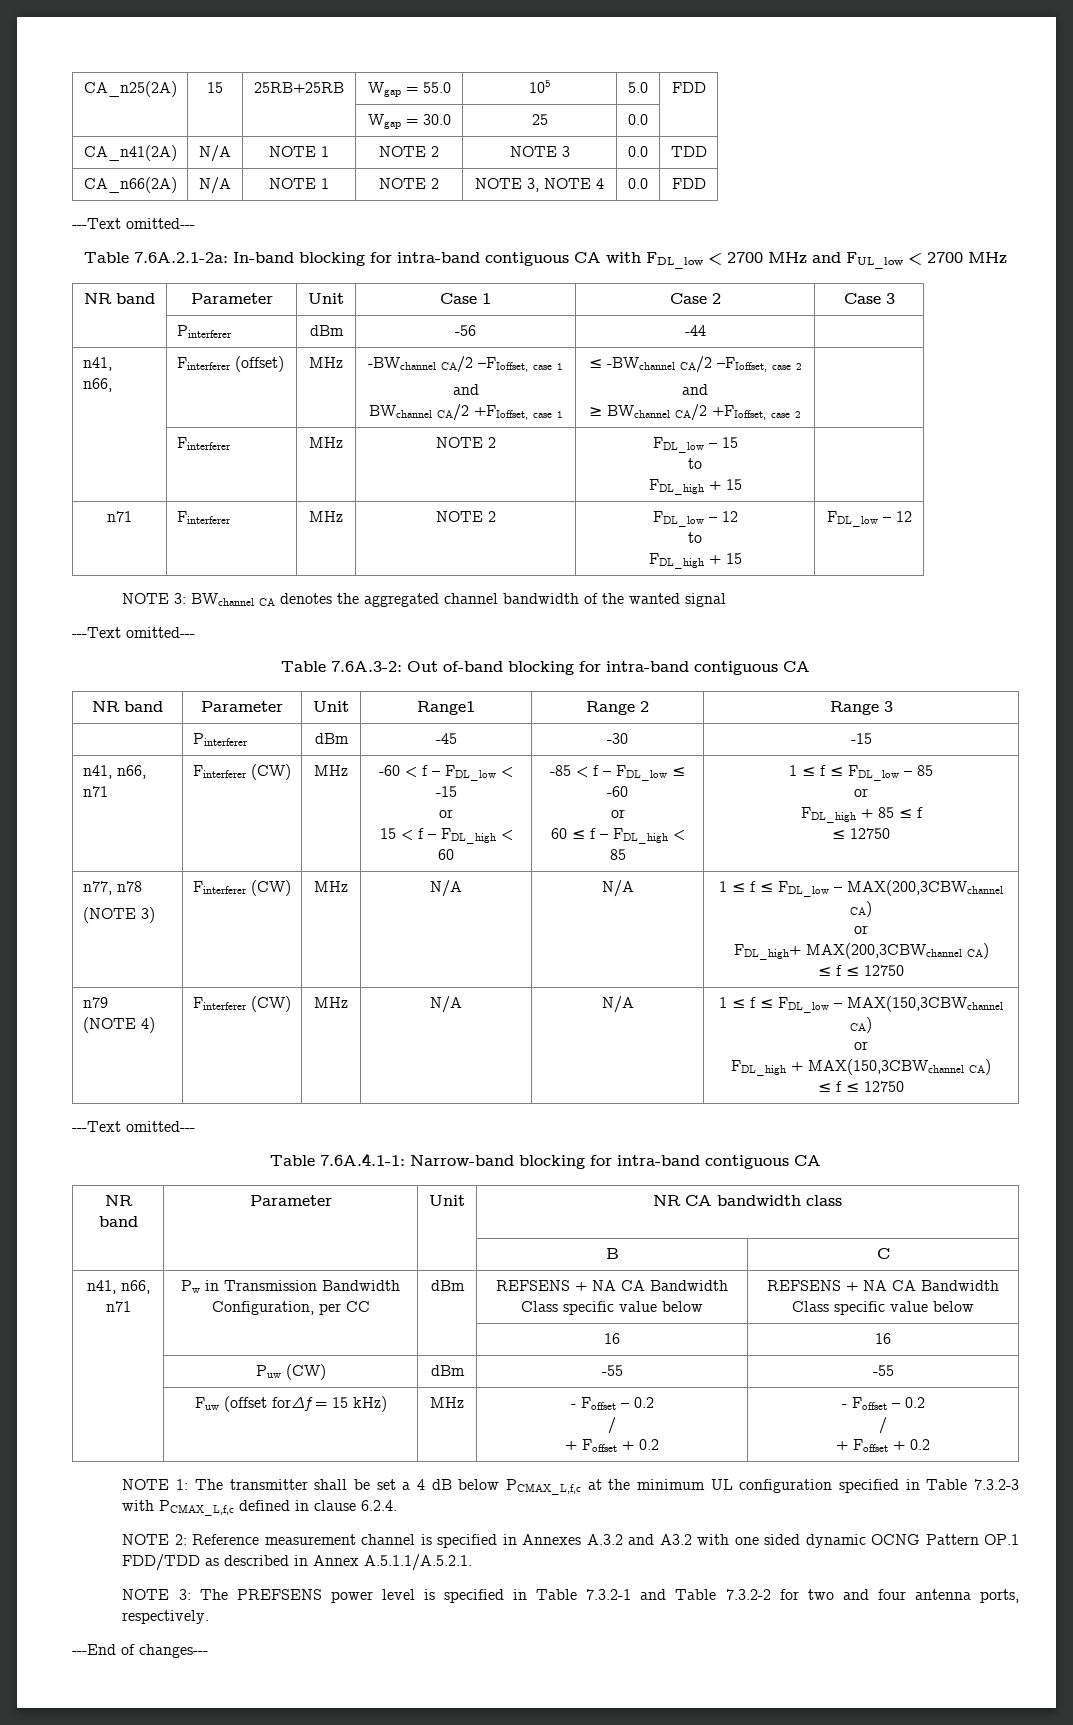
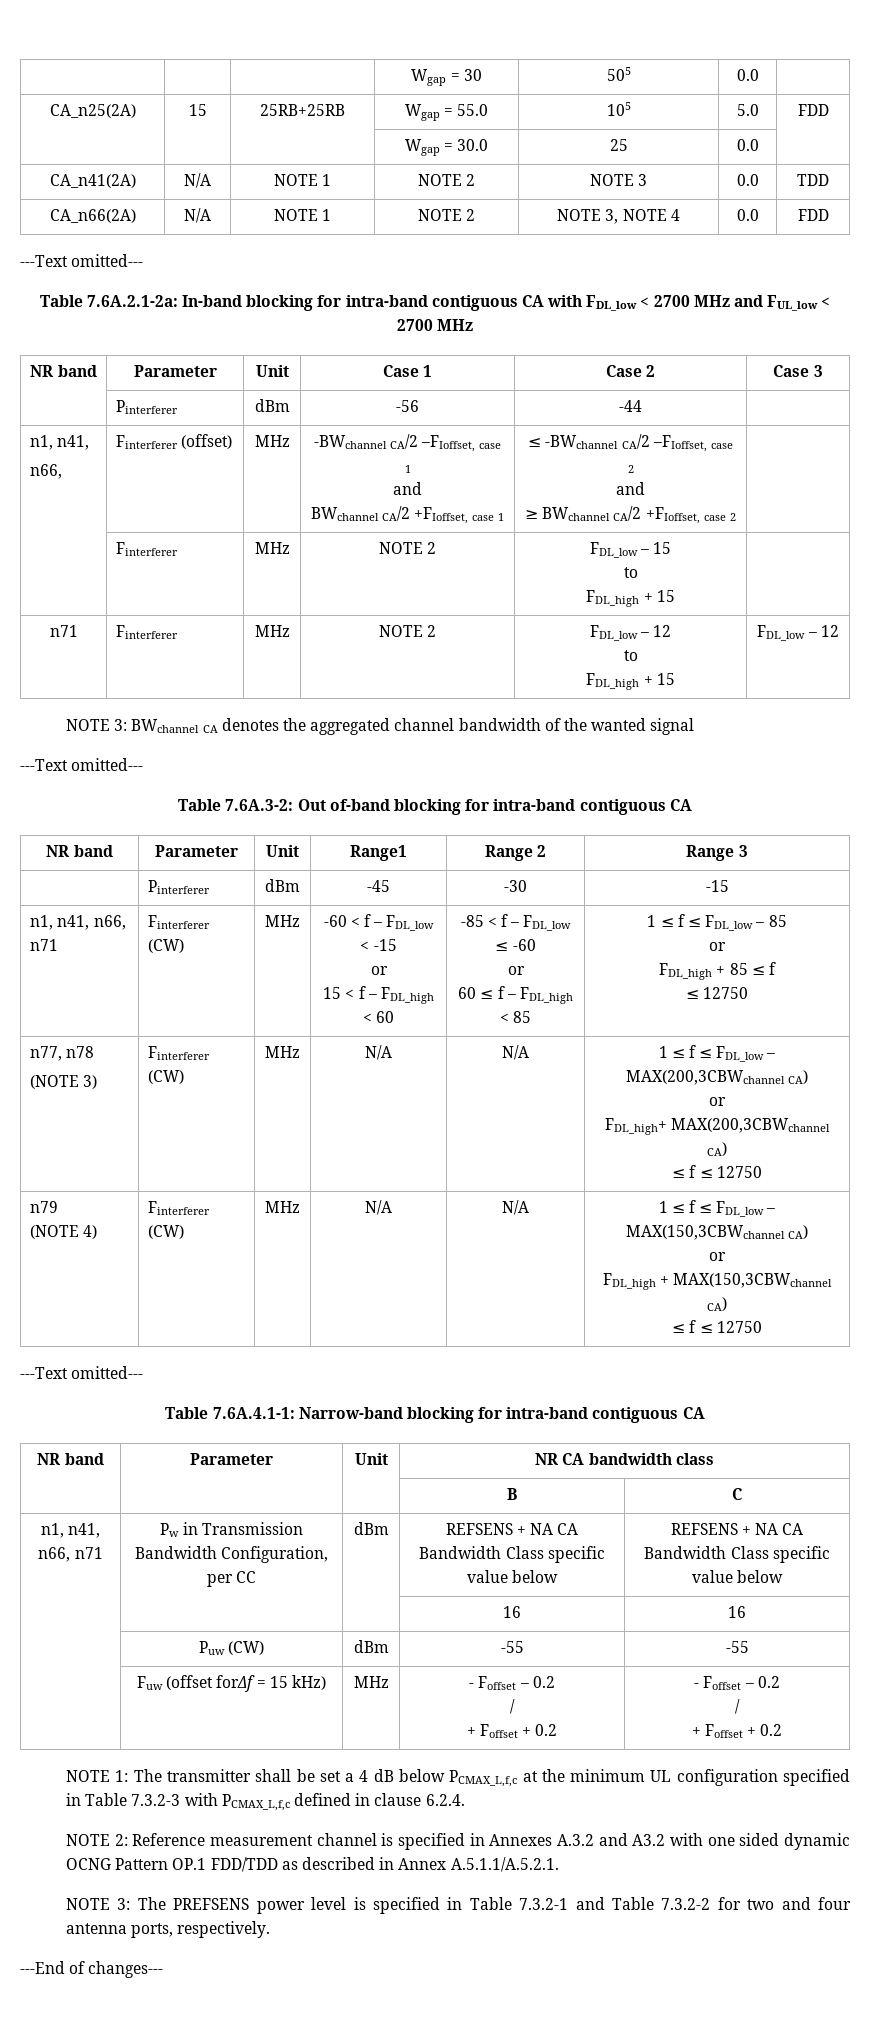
+ | | | Wgap = 30 | 505 | 0.0 |
  | Pinterferer | dBm | -56 | -44 |
- n41,
+ n1, n41,
  | Pinterferer | dBm | -45 | -30 | -15
- n41, n66, n71
+ n1, n41, n66, n71
- n41, n66, n71 | Pw in Transmission Bandwidth Configuration, per CC | dBm | REFSENS + NA CA Bandwidth Class specific value below | REFSENS + NA CA Bandwidth Class specific value below
+ n1, n41, n66, n71 | Pw in Transmission Bandwidth Configuration, per CC | dBm | REFSENS + NA CA Bandwidth Class specific value below | REFSENS + NA CA Bandwidth Class specific value below

